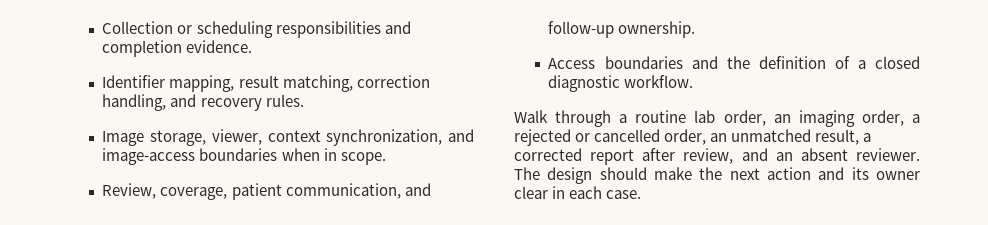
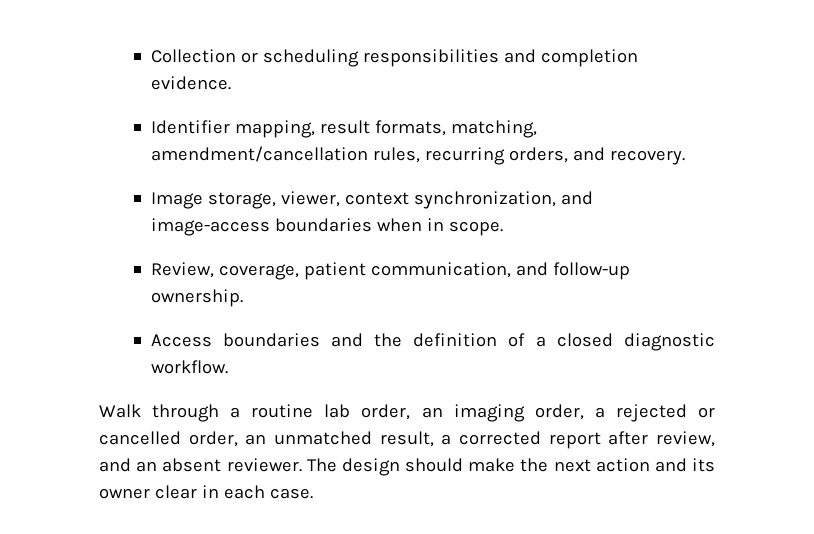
- Identifier mapping, result matching, correction handling, and recovery rules.
+ Identifier mapping, result formats, matching, amendment/cancellation rules, recurring orders, and recovery.

